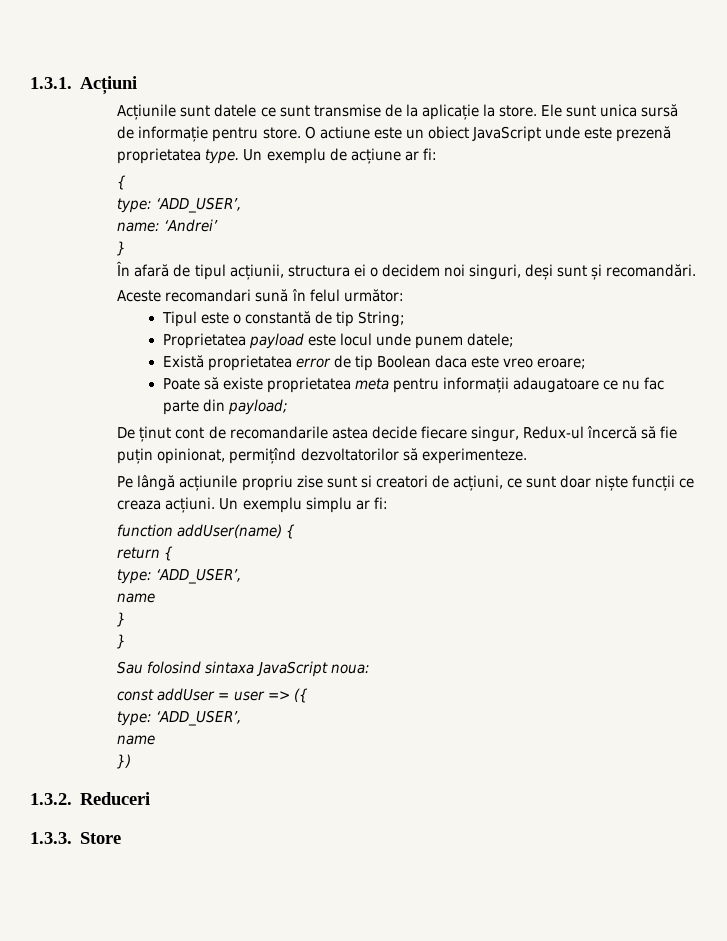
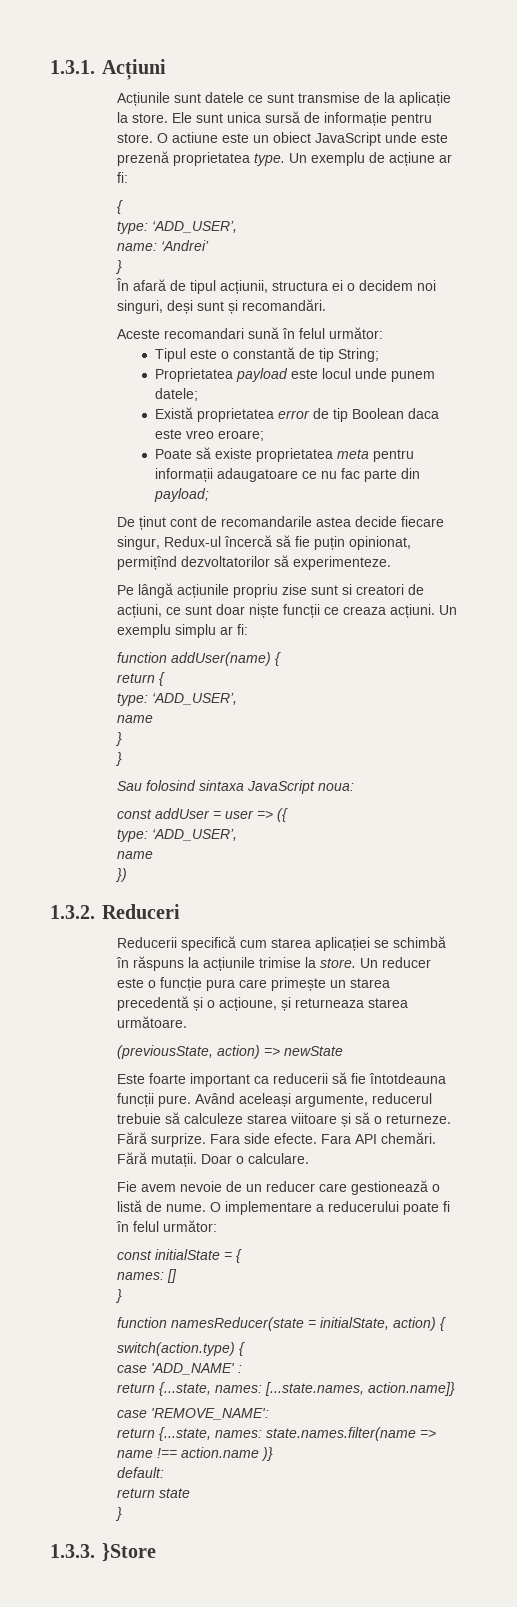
+ Reducerii specifică cum starea aplicației se schimbă în răspuns la acțiunile trimise la store. Un reducer este o funcție pura care primește un starea precedentă și o acțioune, și returneaza starea următoare.
+ (previousState, action) => newState
+ Este foarte important ca reducerii să fie întotdeauna funcții pure. Având aceleași argumente, reducerul trebuie să calculeze starea viitoare și să o returneze. Fără surprize. Fara side efecte. Fara API chemări. Fără mutații. Doar o calculare.
+ Fie avem nevoie de un reducer care gestionează o listă de nume. O implementare a reducerului poate fi în felul următor:
+ const initialState = {
+ names: []
+ }
+ function namesReducer(state = initialState, action) {
+ switch(action.type) {
+ case 'ADD_NAME' :
+ return {...state, names: [...state.names, action.name]}
+ case 'REMOVE_NAME':
+ return {...state, names: state.names.filter(name => name !== action.name )}
+ default:
+ return state
+ }
- 1.3.3. Store
+ 1.3.3. }Store

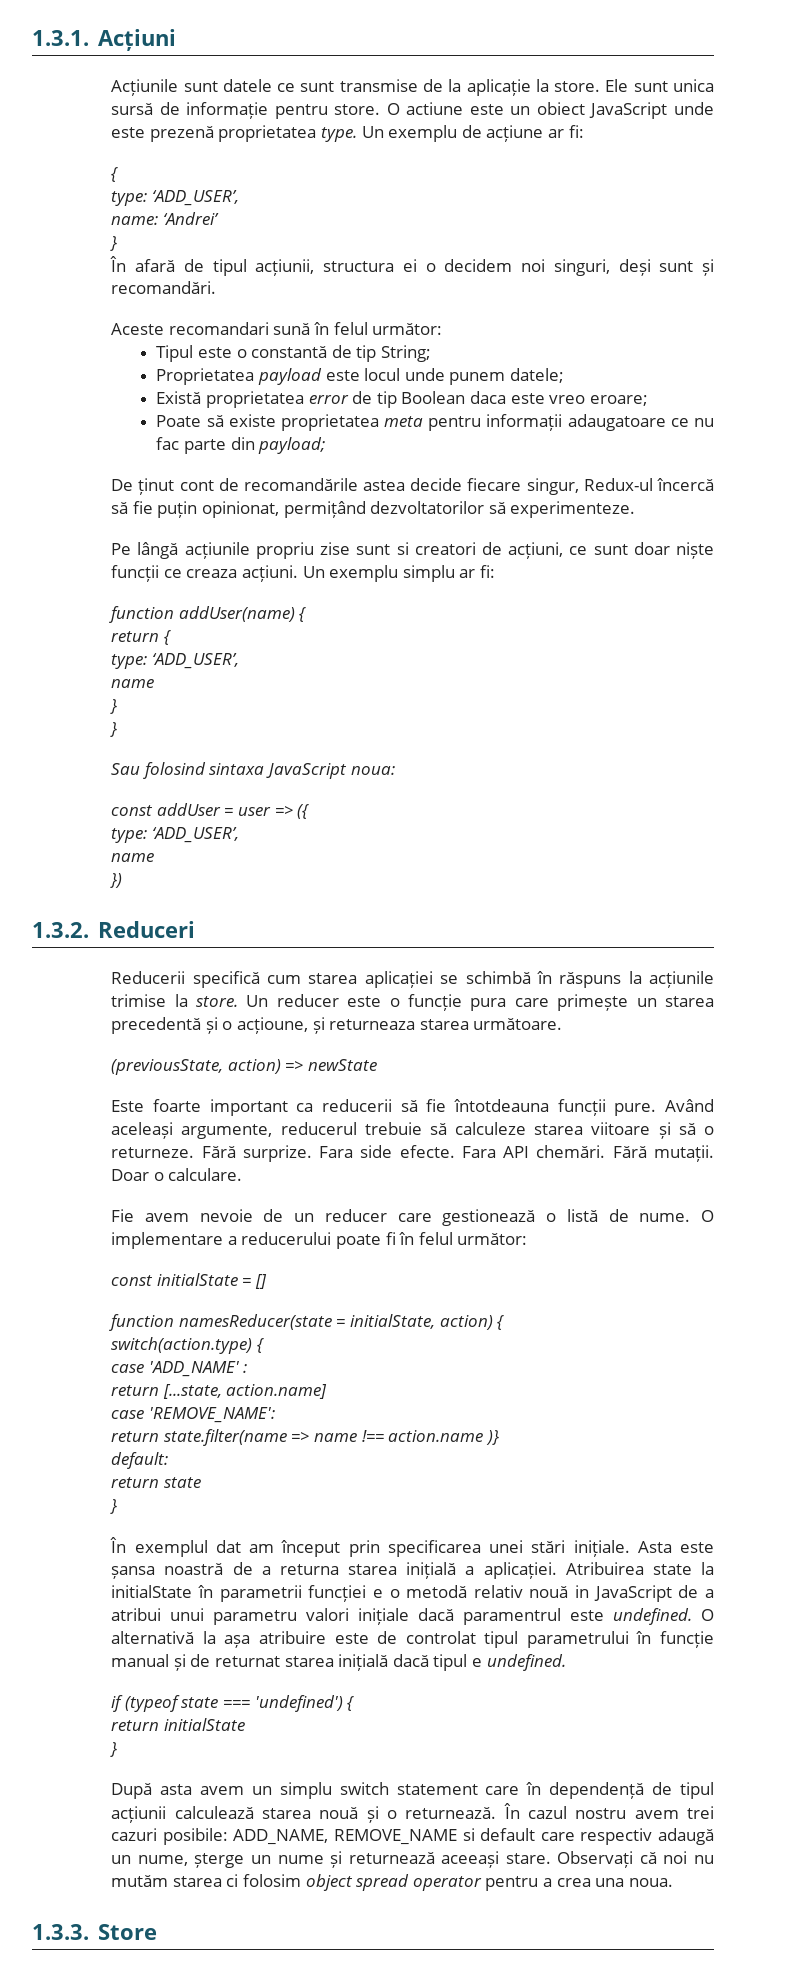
- De ținut cont de recomandarile astea decide fiecare singur, Redux-ul încercă să fie puțin opinionat, permițînd dezvoltatorilor să experimenteze.
+ De ținut cont de recomandările astea decide fiecare singur, Redux-ul încercă să fie puțin opinionat, permițând dezvoltatorilor să experimenteze.
- const initialState = {
- names: []
- }
+ const initialState = []
- return {...state, names: [...state.names, action.name]}
+ return [...state, action.name]
- return {...state, names: state.names.filter(name => name !== action.name )}
+ return state.filter(name => name !== action.name )}
+ În exemplul dat am început prin specificarea unei stări inițiale. Asta este șansa noastră de a returna starea inițială a aplicației. Atribuirea state la initialState în parametrii funcției e o metodă relativ nouă in JavaScript de a atribui unui parametru valori inițiale dacă paramentrul este undefined. O alternativă la așa atribuire este de controlat tipul parametrului în funcție manual și de returnat starea inițială dacă tipul e undefined.
+ if (typeof state === 'undefined') {
+ return initialState
+ }
+ După asta avem un simplu switch statement care în dependență de tipul acțiunii calculează starea nouă și o returnează. În cazul nostru avem trei cazuri posibile: ADD_NAME, REMOVE_NAME si default care respectiv adaugă un nume, șterge un nume și returnează aceeași stare. Observați că noi nu mutăm starea ci folosim object spread operator pentru a crea una noua.
- 1.3.3. }Store
+ 1.3.3. Store

